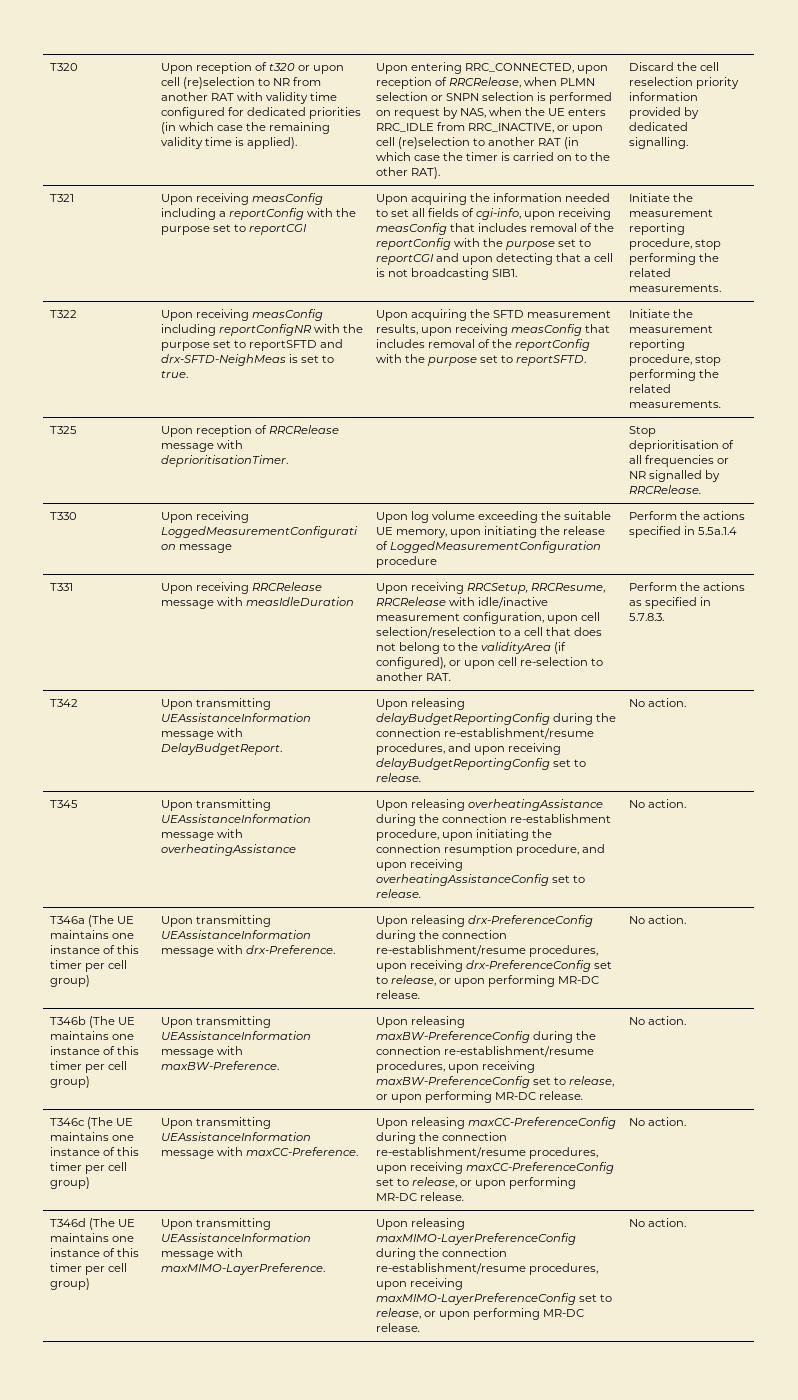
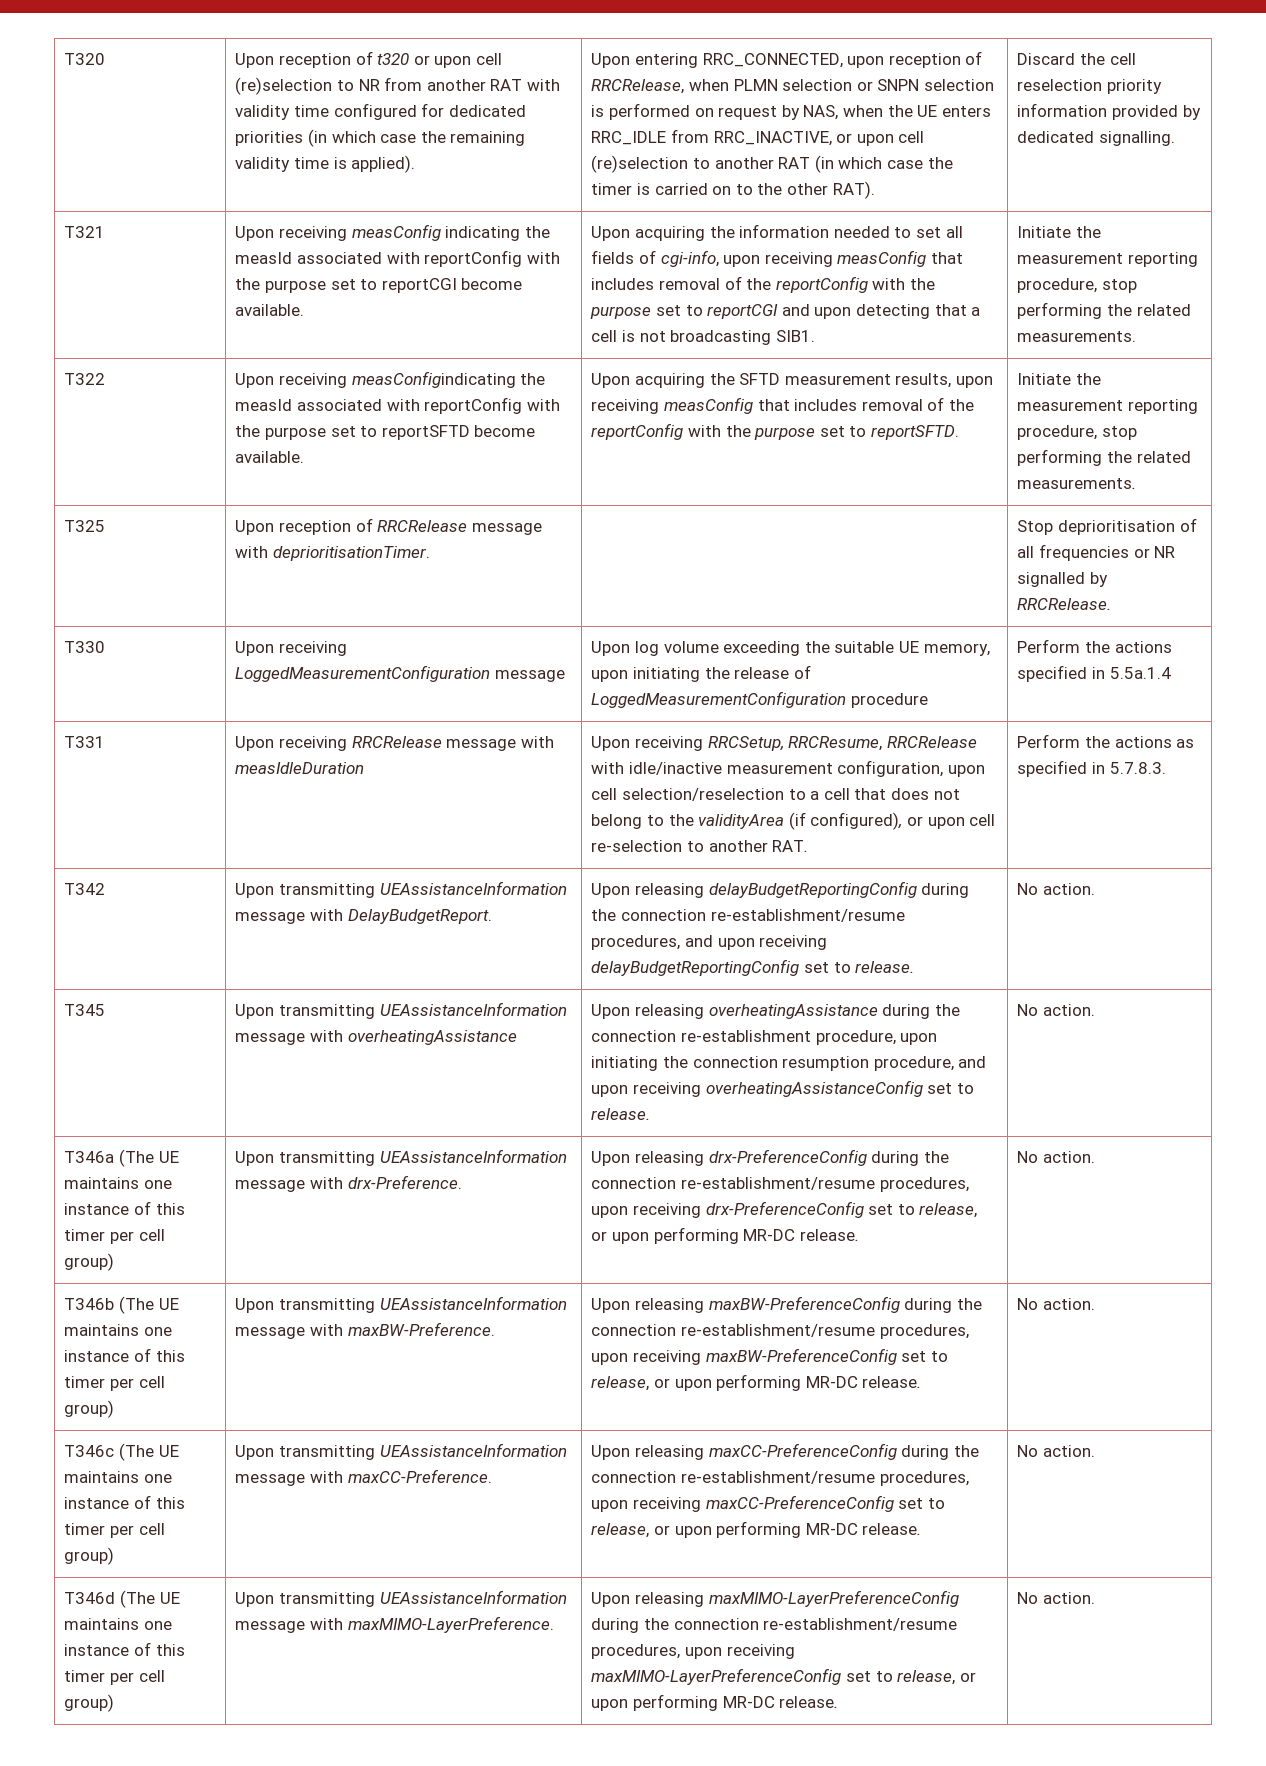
- Upon receiving measConfig including a reportConfig with the purpose set to reportCGI
+ Upon receiving measConfig indicating the measId associated with reportConfig with the purpose set to reportCGI become available.
- Upon receiving measConfig including reportConfigNR with the purpose set to reportSFTD and drx-SFTD-NeighMeas is set to true.
+ Upon receiving measConfigindicating the measId associated with reportConfig with the purpose set to reportSFTD become available.

